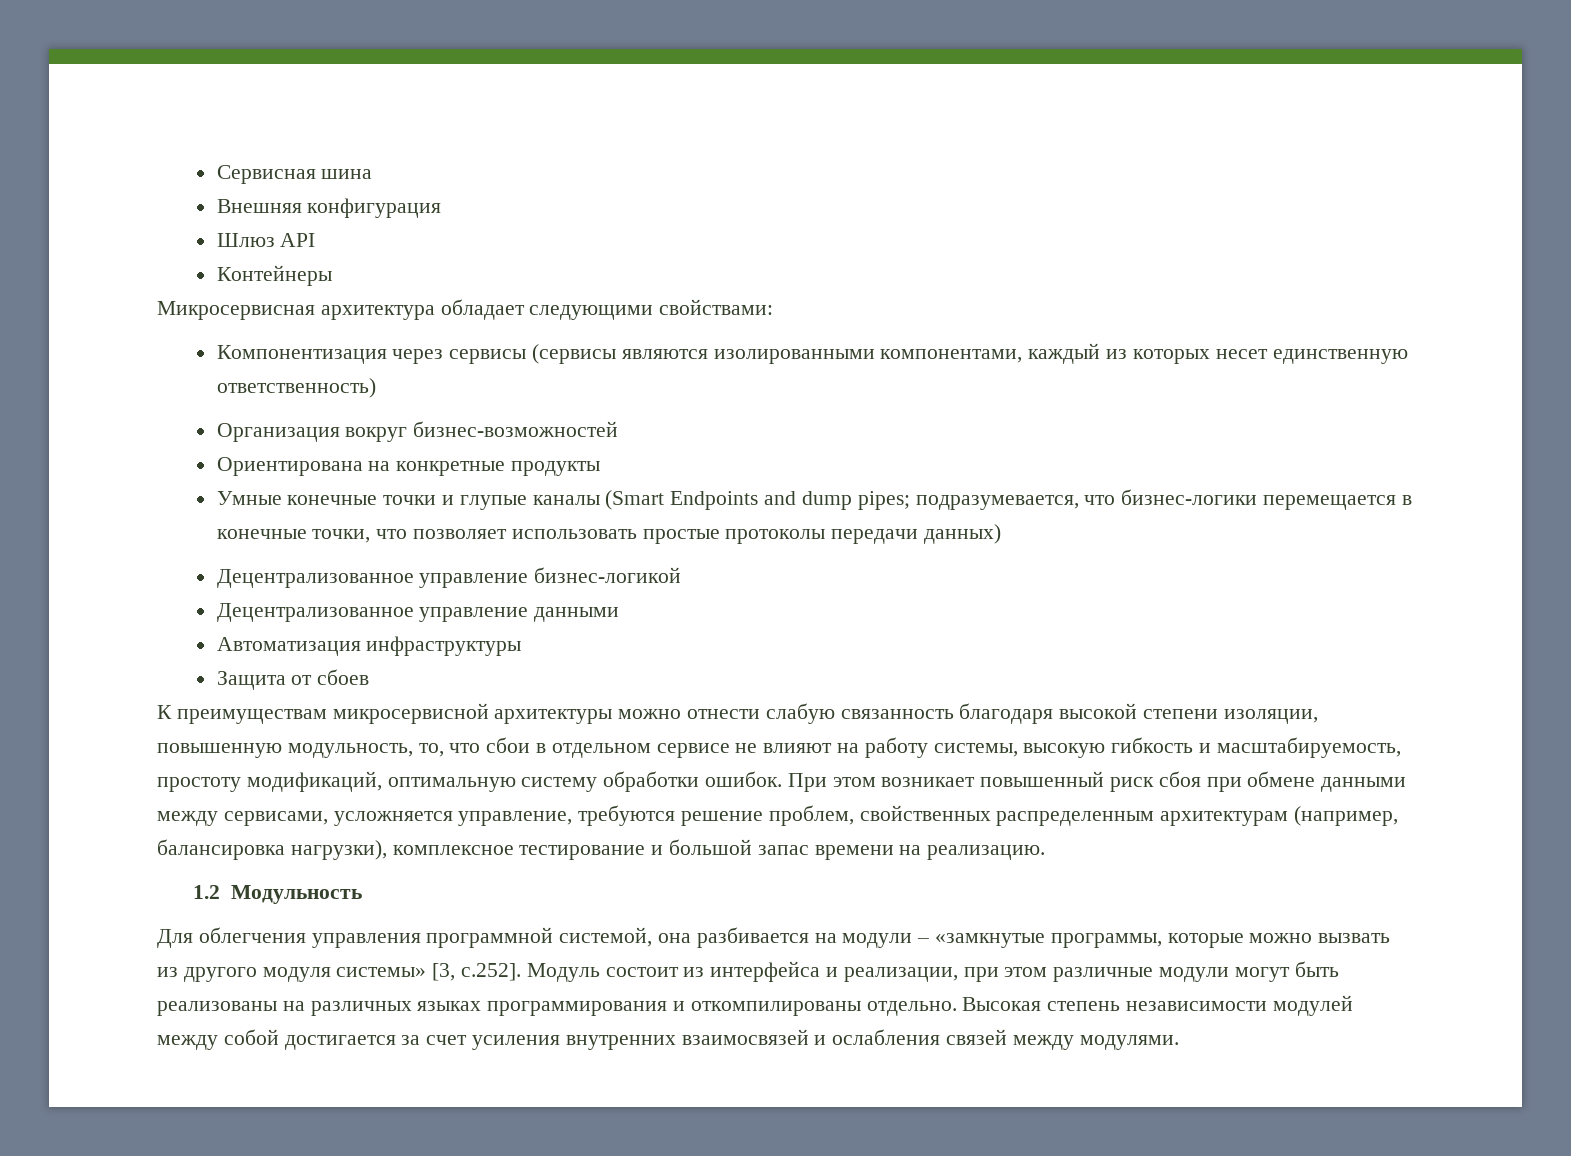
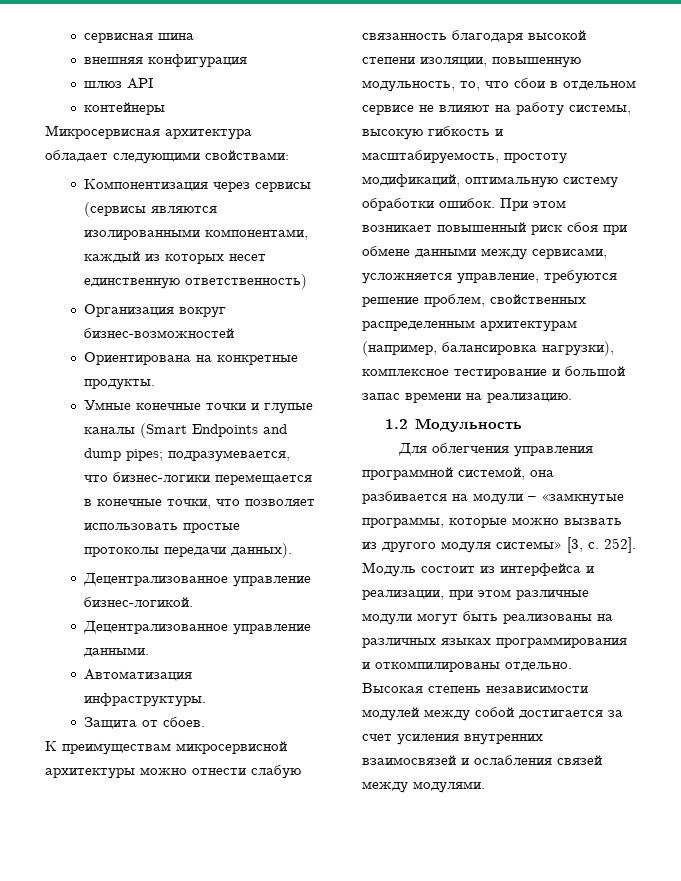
- Сервисная шина
+ сервисная шина
- Внешняя конфигурация
+ внешняя конфигурация
- Шлюз API
+ шлюз API
- Контейнеры
+ контейнеры
- Ориентирована на конкретные продукты
+ Ориентирована на конкретные продукты.
- Умные конечные точки и глупые каналы (Smart Endpoints and dump pipes; подразумевается, что бизнес-логики перемещается в конечные точки, что позволяет использовать простые протоколы передачи данных)
- Децентрализованное управление бизнес-логикой
- Децентрализованное управление данными
+ Умные конечные точки и глупые каналы (Smart Endpoints and dump pipes; подразумевается, что бизнес-логики перемещается в конечные точки, что позволяет использовать простые протоколы передачи данных).
+ Децентрализованное управление бизнес-логикой.
+ Децентрализованное управление данными.
- Автоматизация инфраструктуры
+ Автоматизация инфраструктуры.
- Защита от сбоев
+ Защита от сбоев.
- Для облегчения управления программной системой, она разбивается на модули – «замкнутые программы, которые можно вызвать из другого модуля системы» [3, с.252]. Модуль состоит из интерфейса и реализации, при этом различные модули могут быть реализованы на различных языках программирования и откомпилированы отдельно.
+ Для облегчения управления программной системой, она разбивается на модули – «замкнутые программы, которые можно вызвать из другого модуля системы» [3, с. 252]. Модуль состоит из интерфейса и реализации, при этом различные модули могут быть реализованы на различных языках программирования и откомпилированы отдельно.

